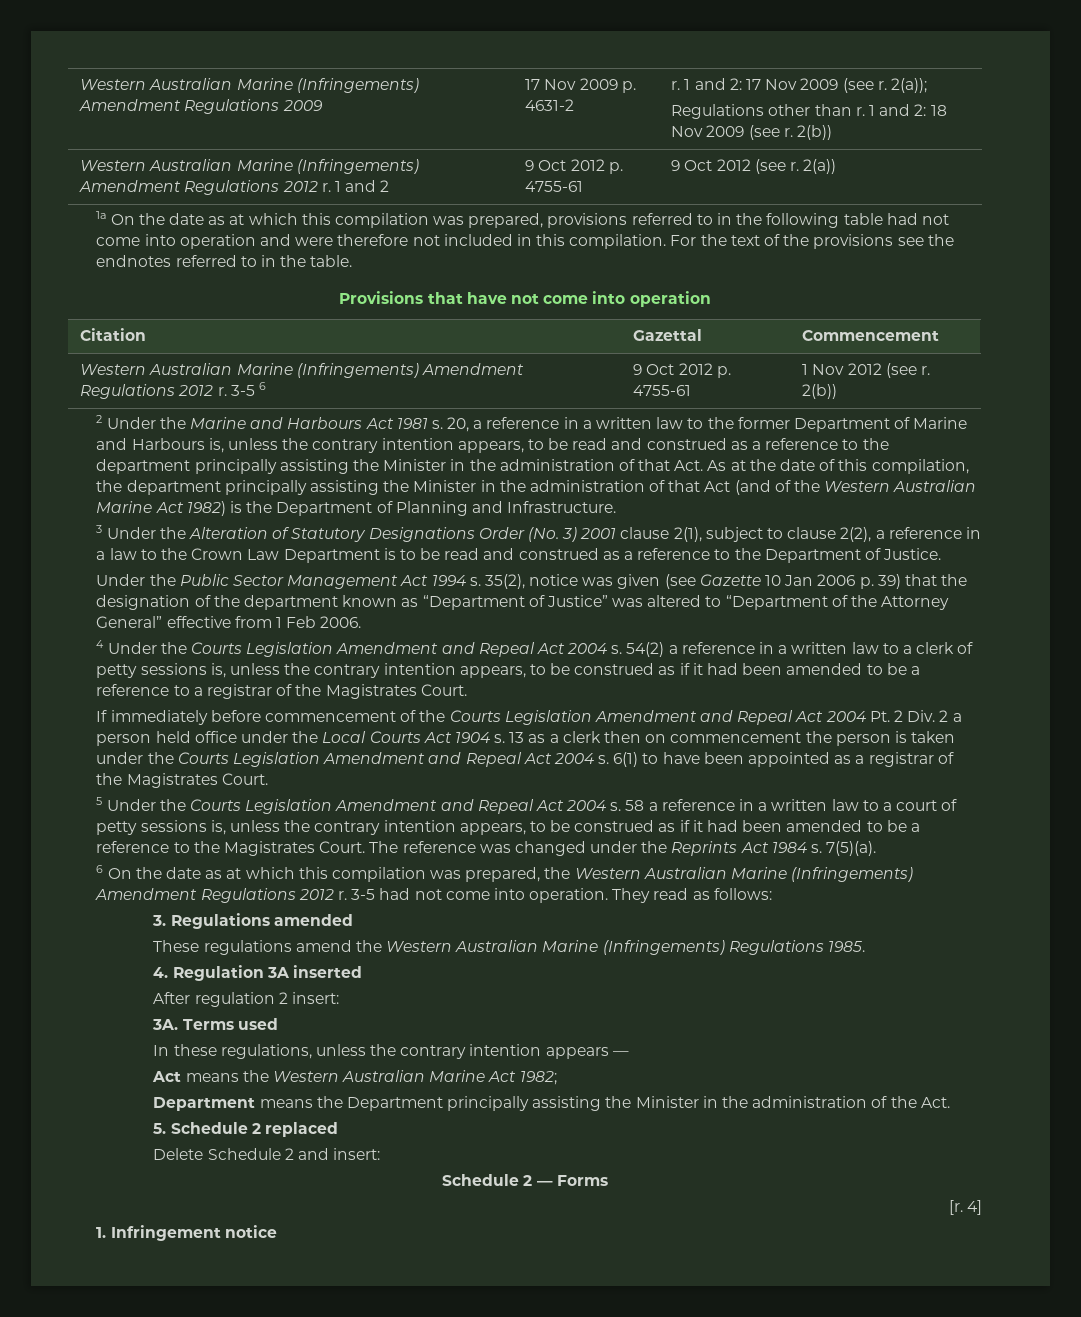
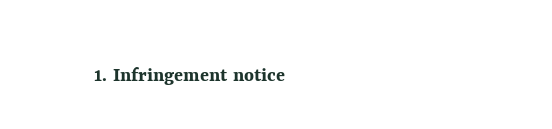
- Western Australian Marine (Infringements) Amendment Regulations 2009 | 17 Nov 2009 p. 4631-2 | r. 1 and 2: 17 Nov 2009 (see r. 2(a));
- Regulations other than r. 1 and 2: 18 Nov 2009 (see r. 2(b))
- Western Australian Marine (Infringements) Amendment Regulations 2012 r. 1 and 2 | 9 Oct 2012 p. 4755-61 | 9 Oct 2012 (see r. 2(a))
- 1a On the date as at which this compilation was prepared, provisions referred to in the following table had not come into operation and were therefore not included in this compilation. For the text of the provisions see the endnotes referred to in the table.
- Provisions that have not come into operation
- Citation | Gazettal | Commencement
- Western Australian Marine (Infringements) Amendment Regulations 2012 r. 3-5 6 | 9 Oct 2012 p. 4755-61 | 1 Nov 2012 (see r. 2(b))
- 2 Under the Marine and Harbours Act 1981 s. 20, a reference in a written law to the former Department of Marine and Harbours is, unless the contrary intention appears, to be read and construed as a reference to the department principally assisting the Minister in the administration of that Act. As at the date of this compilation, the department principally assisting the Minister in the administration of that Act (and of the Western Australian Marine Act 1982) is the Department of Planning and Infrastructure.
- 3 Under the Alteration of Statutory Designations Order (No. 3) 2001 clause 2(1), subject to clause 2(2), a reference in a law to the Crown Law Department is to be read and construed as a reference to the Department of Justice.
- Under the Public Sector Management Act 1994 s. 35(2), notice was given (see Gazette 10 Jan 2006 p. 39) that the designation of the department known as “Department of Justice” was altered to “Department of the Attorney General” effective from 1 Feb 2006.
- 4 Under the Courts Legislation Amendment and Repeal Act 2004 s. 54(2) a reference in a written law to a clerk of petty sessions is, unless the contrary intention appears, to be construed as if it had been amended to be a reference to a registrar of the Magistrates Court.
- If immediately before commencement of the Courts Legislation Amendment and Repeal Act 2004 Pt. 2 Div. 2 a person held office under the Local Courts Act 1904 s. 13 as a clerk then on commencement the person is taken under the Courts Legislation Amendment and Repeal Act 2004 s. 6(1) to have been appointed as a registrar of the Magistrates Court.
- 5 Under the Courts Legislation Amendment and Repeal Act 2004 s. 58 a reference in a written law to a court of petty sessions is, unless the contrary intention appears, to be construed as if it had been amended to be a reference to the Magistrates Court. The reference was changed under the Reprints Act 1984 s. 7(5)(a).
- 6 On the date as at which this compilation was prepared, the Western Australian Marine (Infringements) Amendment Regulations 2012 r. 3-5 had not come into operation. They read as follows:
- 3. Regulations amended
- These regulations amend the Western Australian Marine (Infringements) Regulations 1985.
- 4. Regulation 3A inserted
- After regulation 2 insert:
- 3A. Terms used
- In these regulations, unless the contrary intention appears —
- Act means the Western Australian Marine Act 1982;
- Department means the Department principally assisting the Minister in the administration of the Act.
- 5. Schedule 2 replaced
- Delete Schedule 2 and insert:
- Schedule 2 — Forms
- [r. 4]

